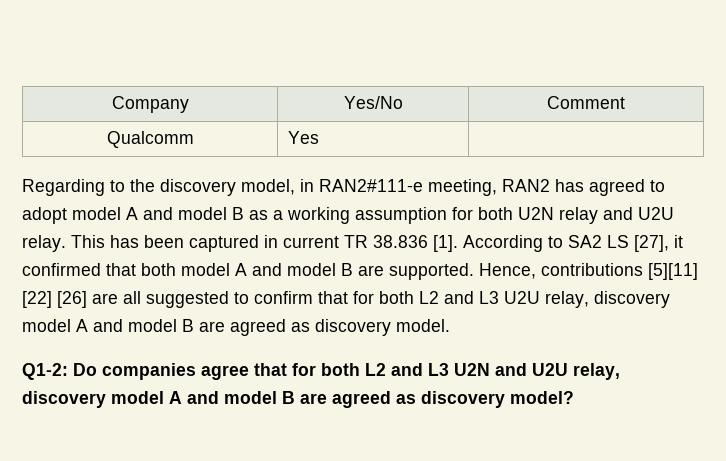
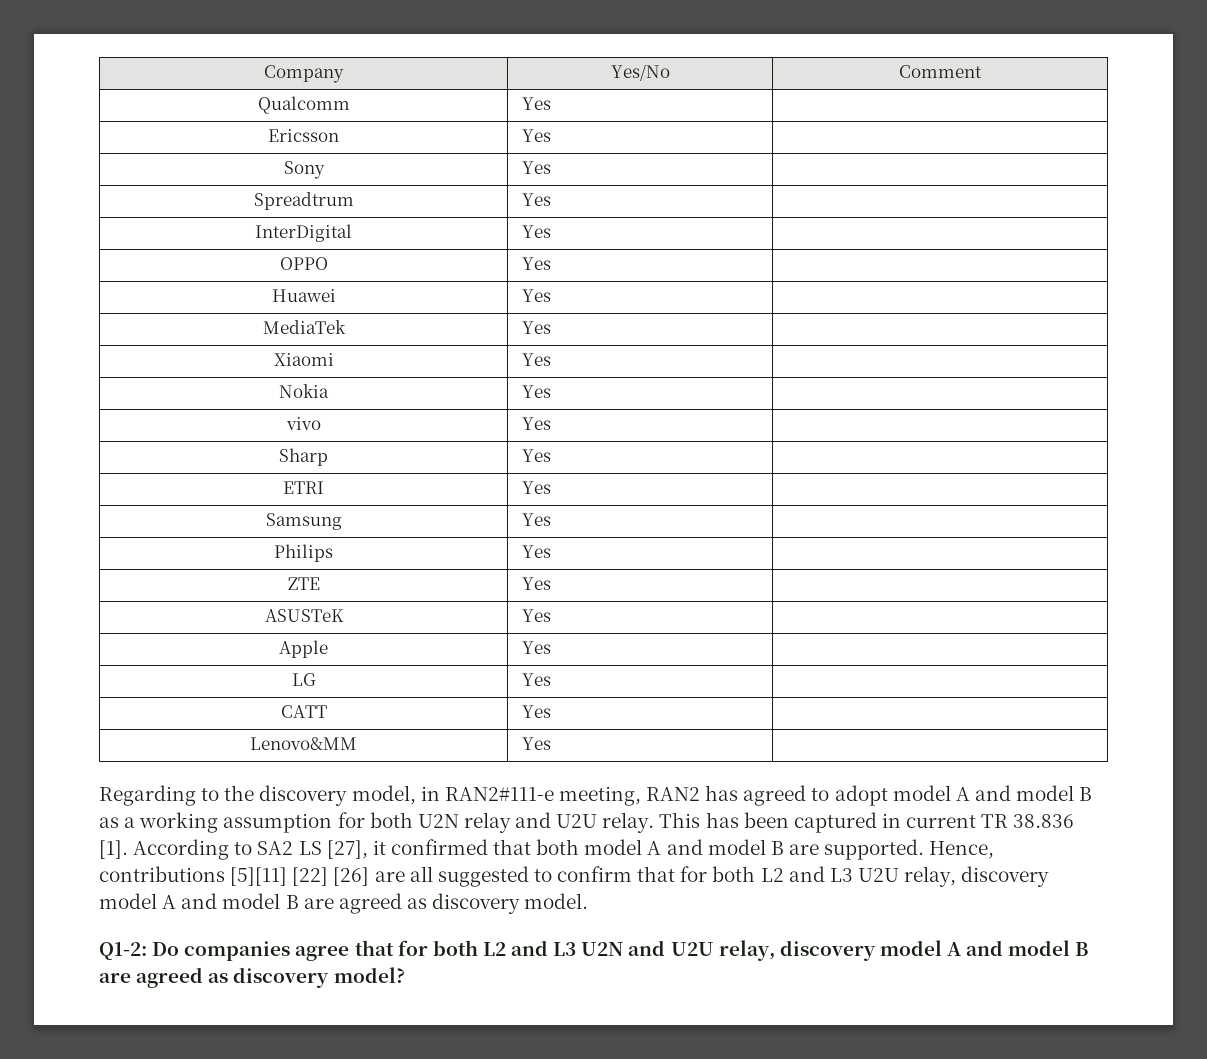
+ Ericsson | Yes |
+ Sony | Yes |
+ Spreadtrum | Yes |
+ InterDigital | Yes |
+ OPPO | Yes |
+ Huawei | Yes |
+ MediaTek | Yes |
+ Xiaomi | Yes |
+ Nokia | Yes |
+ vivo | Yes |
+ Sharp | Yes |
+ ETRI | Yes |
+ Samsung | Yes |
+ Philips | Yes |
+ ZTE | Yes |
+ ASUSTeK | Yes |
+ Apple | Yes |
+ LG | Yes |
+ CATT | Yes |
+ Lenovo&MM | Yes |

